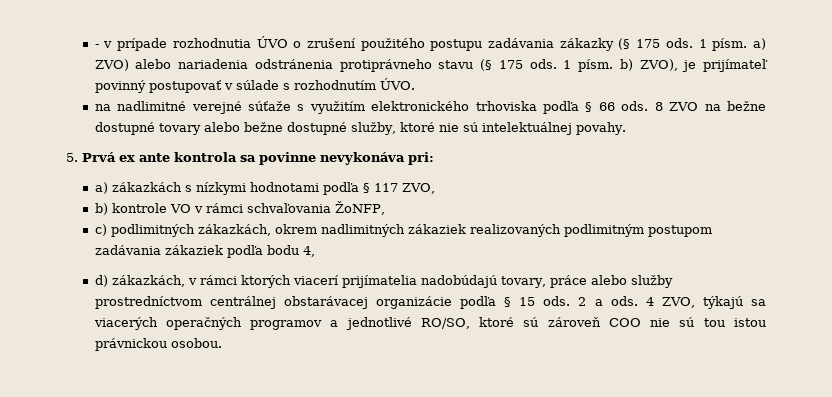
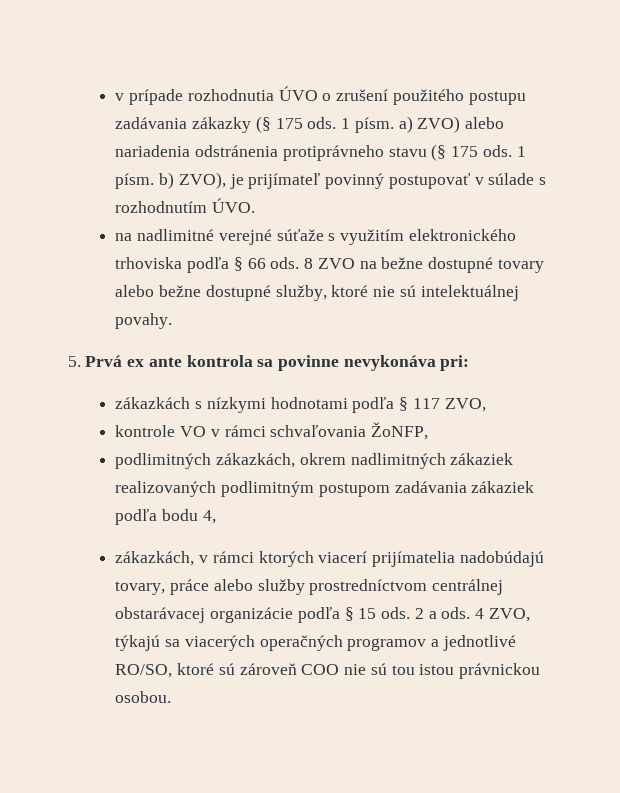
- - v prípade rozhodnutia ÚVO o zrušení použitého postupu zadávania zákazky (§ 175 ods.
+ v prípade rozhodnutia ÚVO o zrušení použitého postupu zadávania zákazky (§ 175 ods.
- a) zákazkách s nízkymi hodnotami podľa § 117 ZVO,
+ zákazkách s nízkymi hodnotami podľa § 117 ZVO,
- b) kontrole VO v rámci schvaľovania ŽoNFP,
+ kontrole VO v rámci schvaľovania ŽoNFP,
- c) podlimitných zákazkách, okrem nadlimitných zákaziek realizovaných podlimitným postupom zadávania zákaziek podľa bodu 4,
+ podlimitných zákazkách, okrem nadlimitných zákaziek realizovaných podlimitným postupom zadávania zákaziek podľa bodu 4,
- d) zákazkách, v rámci ktorých viacerí prijímatelia nadobúdajú tovary, práce alebo služby prostredníctvom centrálnej obstarávacej organizácie podľa § 15 ods.
+ zákazkách, v rámci ktorých viacerí prijímatelia nadobúdajú tovary, práce alebo služby prostredníctvom centrálnej obstarávacej organizácie podľa § 15 ods.

